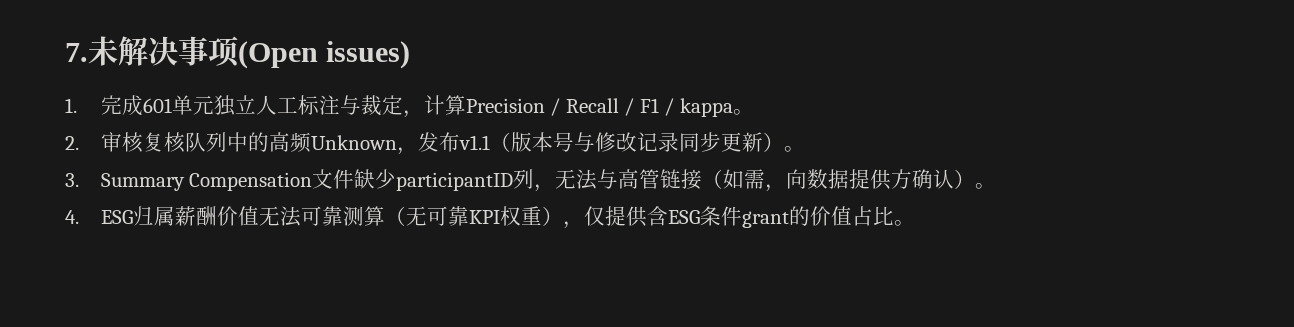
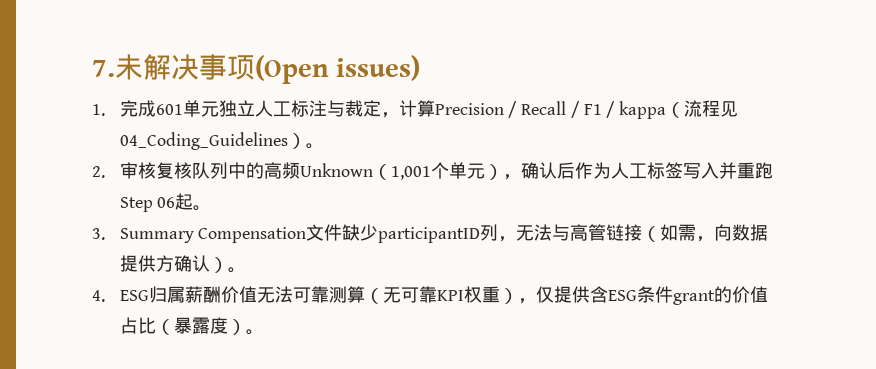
- 1.完成601单元独立人工标注与裁定，计算Precision / Recall / F1 / kappa。
+ 1.完成601单元独立人工标注与裁定，计算Precision / Recall / F1 / kappa（流程见04_Coding_Guidelines）。
- 2.审核复核队列中的高频Unknown，发布v1.1（版本号与修改记录同步更新）。
+ 2.审核复核队列中的高频Unknown（1,001个单元），确认后作为人工标签写入并重跑Step 06起。
- 4. ESG归属薪酬价值无法可靠测算（无可靠KPI权重），仅提供含ESG条件grant的价值占比。
+ 4. ESG归属薪酬价值无法可靠测算（无可靠KPI权重），仅提供含ESG条件grant的价值占比（暴露度）。

